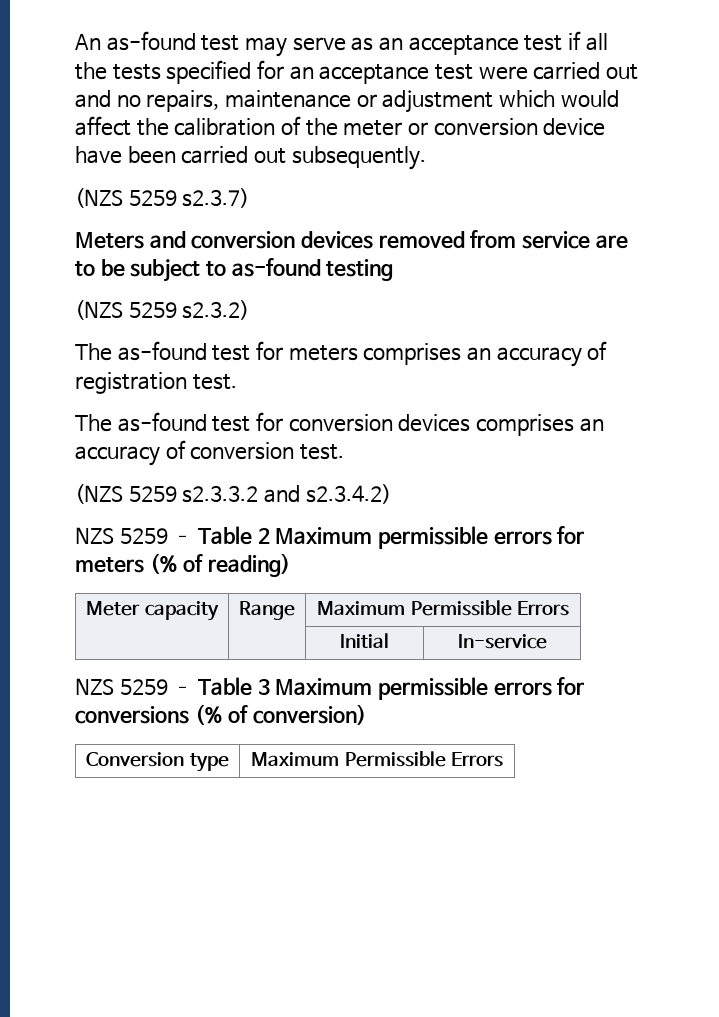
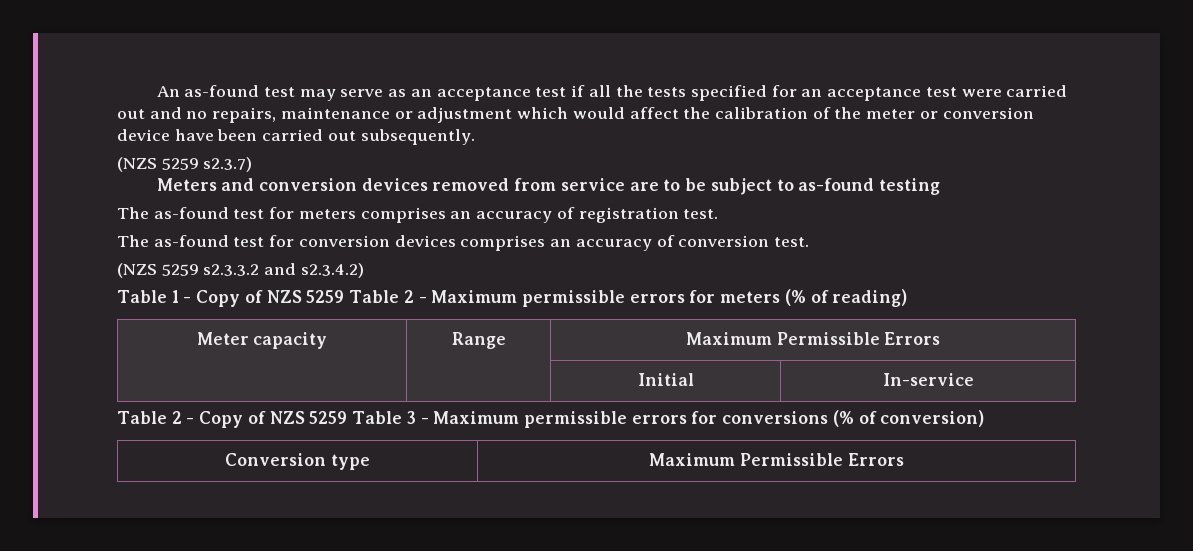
- (NZS 5259 s2.3.2)
- NZS 5259 – Table 2 Maximum permissible errors for meters (% of reading)
+ Table 1 - Copy of NZS 5259 Table 2 - Maximum permissible errors for meters (% of reading)
- NZS 5259 – Table 3 Maximum permissible errors for conversions (% of conversion)
+ Table 2 - Copy of NZS 5259 Table 3 - Maximum permissible errors for conversions (% of conversion)

